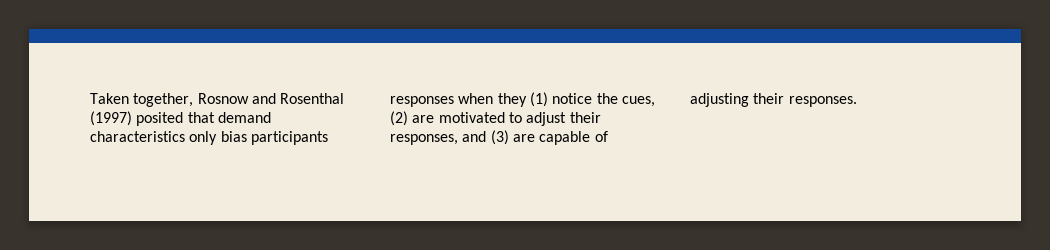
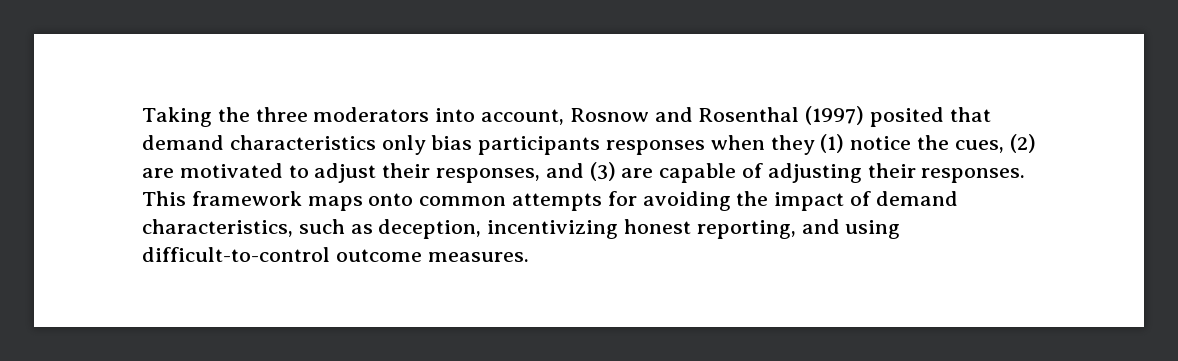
- Taken together, Rosnow and Rosenthal (1997) posited that demand characteristics only bias participants responses when they (1) notice the cues, (2) are motivated to adjust their responses, and (3) are capable of adjusting their responses.
+ Taking the three moderators into account, Rosnow and Rosenthal (1997) posited that demand characteristics only bias participants responses when they (1) notice the cues, (2) are motivated to adjust their responses, and (3) are capable of adjusting their responses.
+ This framework maps onto common attempts for avoiding the impact of demand characteristics, such as deception, incentivizing honest reporting, and using difficult-to-control outcome measures.

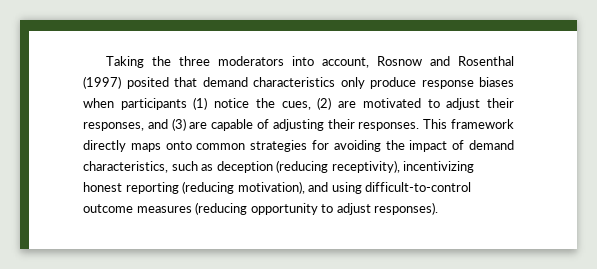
- Taking the three moderators into account, Rosnow and Rosenthal (1997) posited that demand characteristics only bias participants responses when they (1) notice the cues, (2) are motivated to adjust their responses, and (3) are capable of adjusting their responses.
+ Taking the three moderators into account, Rosnow and Rosenthal (1997) posited that demand characteristics only produce response biases when participants (1) notice the cues, (2) are motivated to adjust their responses, and (3) are capable of adjusting their responses.
- This framework maps onto common attempts for avoiding the impact of demand characteristics, such as deception, incentivizing honest reporting, and using difficult-to-control outcome measures.
+ This framework directly maps onto common strategies for avoiding the impact of demand characteristics, such as deception (reducing receptivity), incentivizing honest reporting (reducing motivation), and using difficult-to-control outcome measures (reducing opportunity to adjust responses).

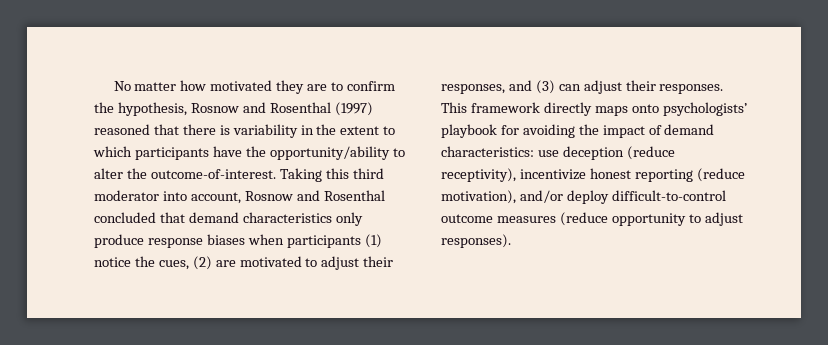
- Taking the three moderators into account, Rosnow and Rosenthal (1997) posited that demand characteristics only produce response biases when participants (1) notice the cues, (2) are motivated to adjust their responses, and (3) are capable of adjusting their responses.
+ No matter how motivated they are to confirm the hypothesis, Rosnow and Rosenthal (1997) reasoned that there is variability in the extent to which participants have the opportunity/ability to alter the outcome-of-interest. Taking this third moderator into account, Rosnow and Rosenthal concluded that demand characteristics only produce response biases when participants (1) notice the cues, (2) are motivated to adjust their responses, and (3) can adjust their responses.
- This framework directly maps onto common strategies for avoiding the impact of demand characteristics, such as deception (reducing receptivity), incentivizing honest reporting (reducing motivation), and using difficult-to-control outcome measures (reducing opportunity to adjust responses).
+ This framework directly maps onto psychologists’ playbook for avoiding the impact of demand characteristics: use deception (reduce receptivity), incentivize honest reporting (reduce motivation), and/or deploy difficult-to-control outcome measures (reduce opportunity to adjust responses).

